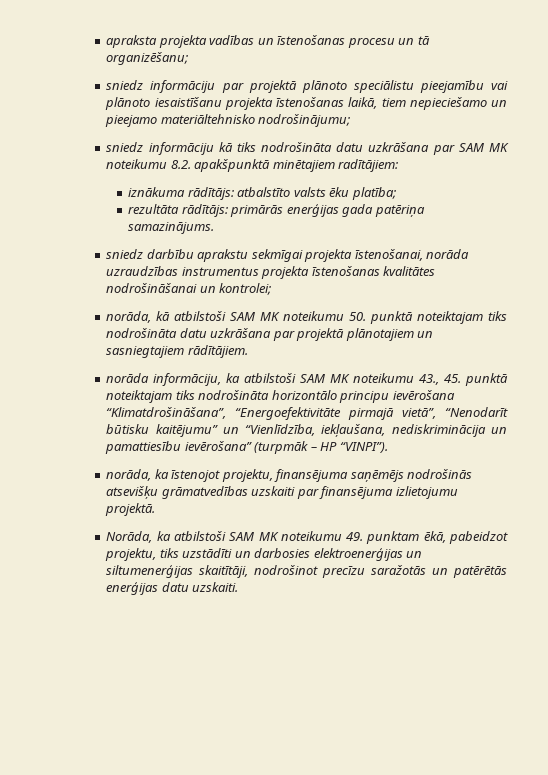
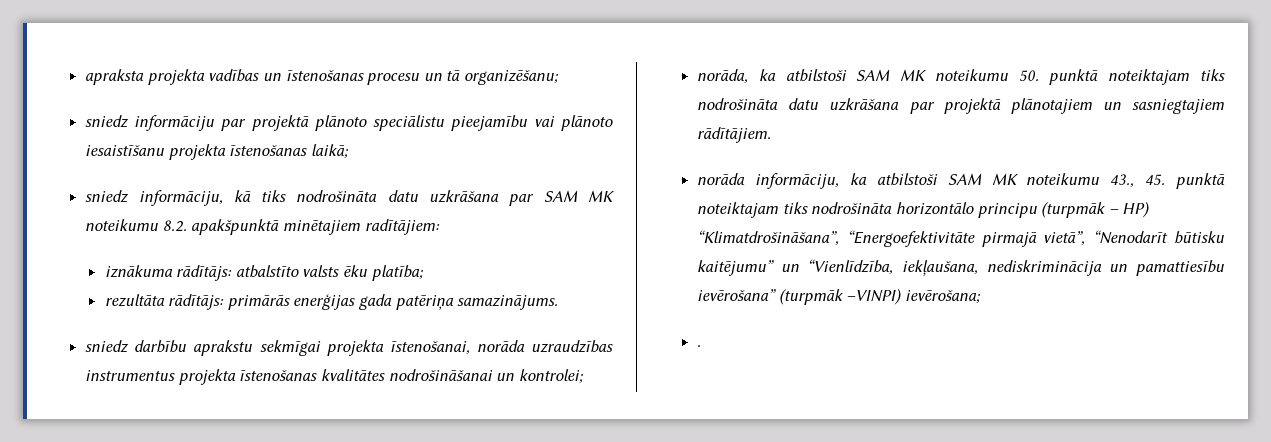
- sniedz informāciju par projektā plānoto speciālistu pieejamību vai plānoto iesaistīšanu projekta īstenošanas laikā, tiem nepieciešamo un pieejamo materiāltehnisko nodrošinājumu;
- sniedz informāciju kā tiks nodrošināta datu uzkrāšana par SAM MK noteikumu 8.2. apakšpunktā minētajiem radītājiem:
+ sniedz informāciju par projektā plānoto speciālistu pieejamību vai plānoto iesaistīšanu projekta īstenošanas laikā;
+ sniedz informāciju, kā tiks nodrošināta datu uzkrāšana par SAM MK noteikumu 8.2. apakšpunktā minētajiem radītājiem:
- norāda, kā atbilstoši SAM MK noteikumu 50. punktā noteiktajam tiks nodrošināta datu uzkrāšana par projektā plānotajiem un sasniegtajiem rādītājiem.
+ norāda, ka atbilstoši SAM MK noteikumu 50. punktā noteiktajam tiks nodrošināta datu uzkrāšana par projektā plānotajiem un sasniegtajiem rādītājiem.
- norāda informāciju, ka atbilstoši SAM MK noteikumu 43., 45. punktā noteiktajam tiks nodrošināta horizontālo principu ievērošana “Klimatdrošināšana”, “Energoefektivitāte pirmajā vietā”, “Nenodarīt būtisku kaitējumu” un “Vienlīdzība, iekļaušana, nediskriminācija un pamattiesību ievērošana” (turpmāk – HP “VINPI”).
- norāda, ka īstenojot projektu, finansējuma saņēmējs nodrošinās atsevišķu grāmatvedības uzskaiti par finansējuma izlietojumu projektā.
- Norāda, ka atbilstoši SAM MK noteikumu 49. punktam ēkā, pabeidzot projektu, tiks uzstādīti un darbosies elektroenerģijas un siltumenerģijas skaitītāji, nodrošinot precīzu saražotās un patērētās enerģijas datu uzskaiti.
+ norāda informāciju, ka atbilstoši SAM MK noteikumu 43., 45. punktā noteiktajam tiks nodrošināta horizontālo principu (turpmāk – HP) “Klimatdrošināšana”, “Energoefektivitāte pirmajā vietā”, “Nenodarīt būtisku kaitējumu” un “Vienlīdzība, iekļaušana, nediskriminācija un pamattiesību ievērošana” (turpmāk –VINPI) ievērošana;
+ .

